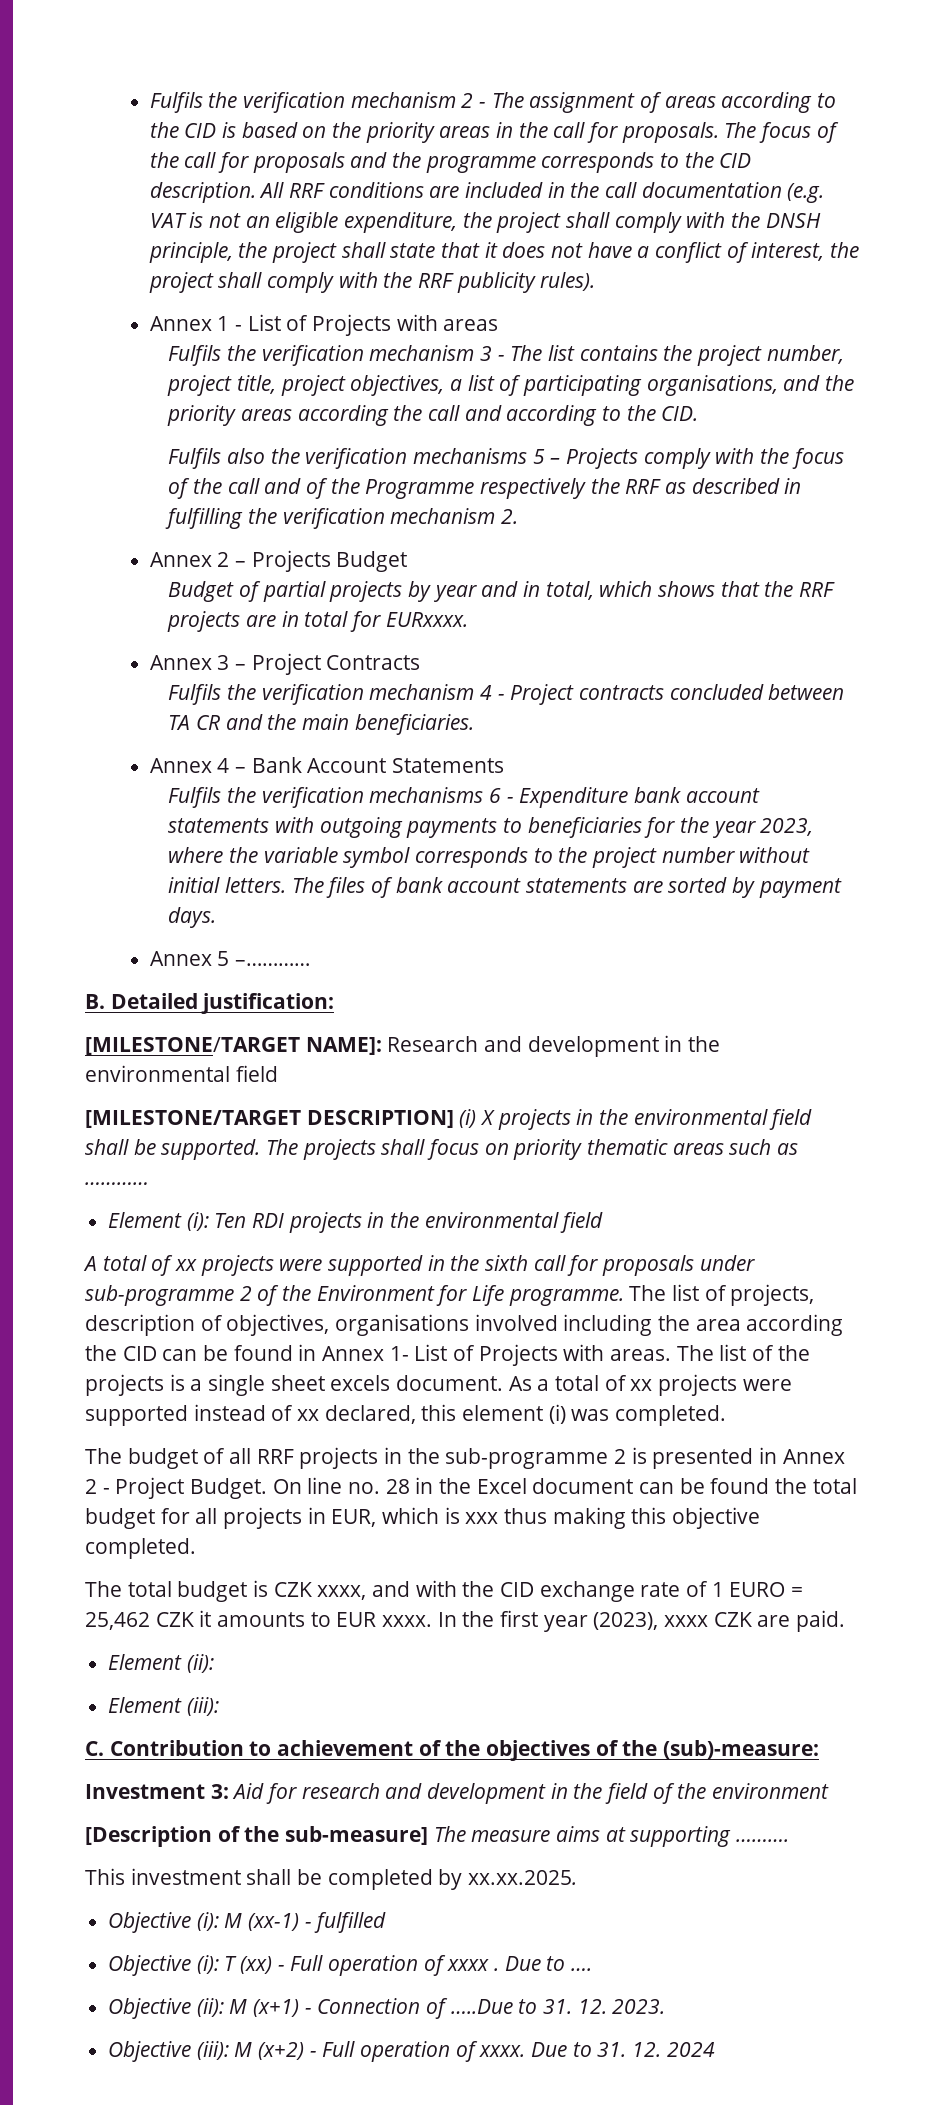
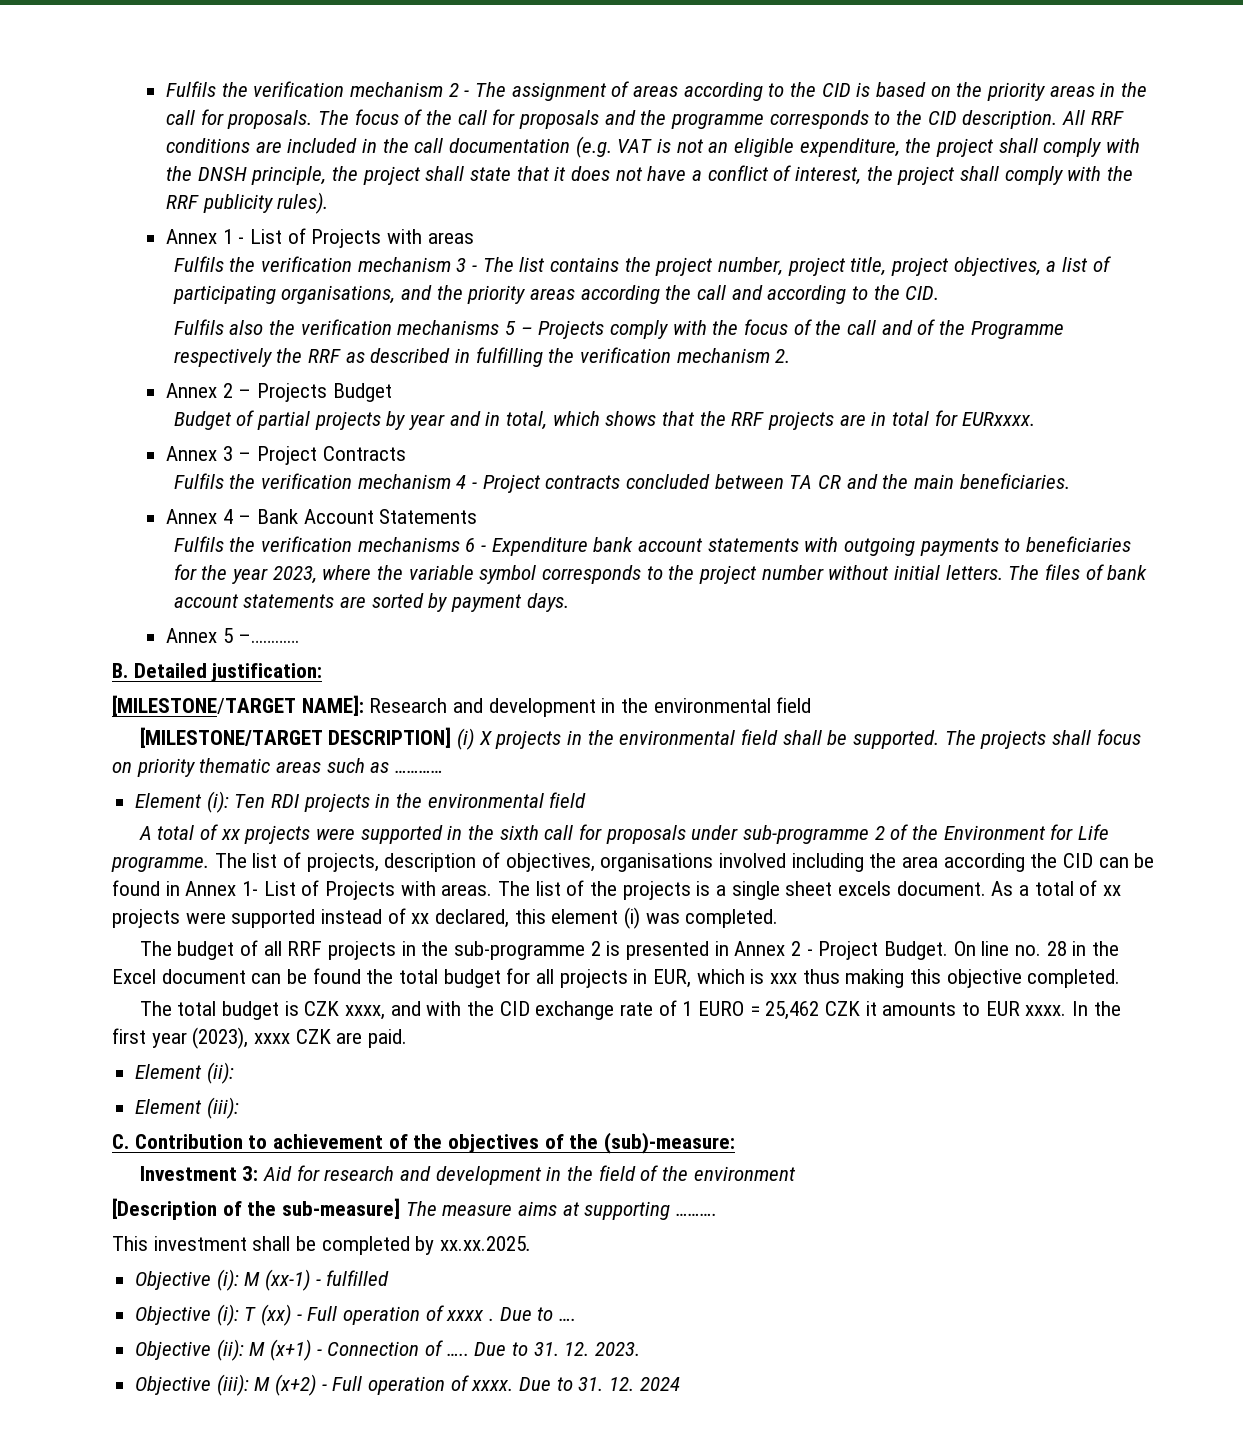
- Objective (ii): M (x+1) - Connection of …..Due to 31. 12. 2023.
+ Objective (ii): M (x+1) - Connection of ….. Due to 31. 12. 2023.

